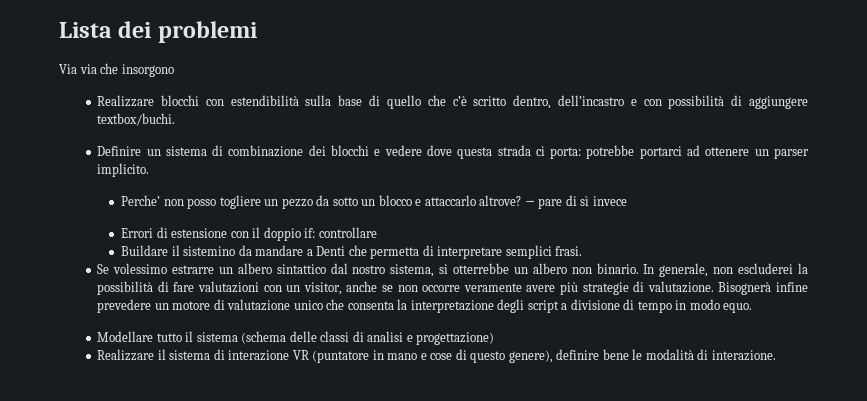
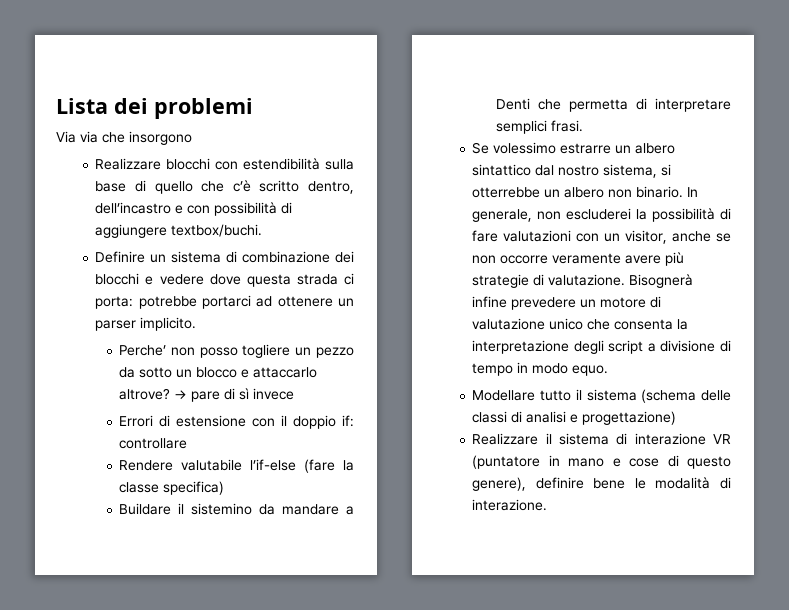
+ Rendere valutabile l’if-else (fare la classe specifica)

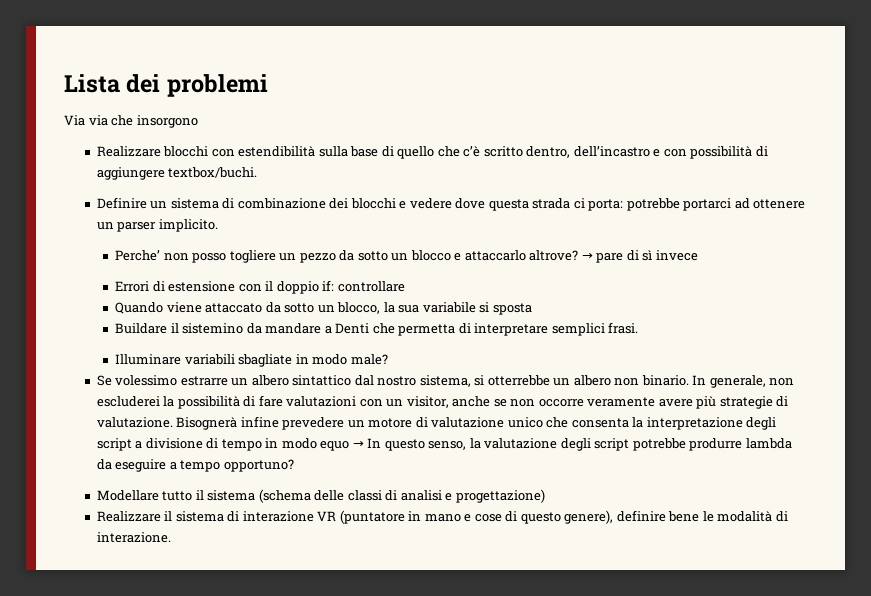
- Rendere valutabile l’if-else (fare la classe specifica)
+ Quando viene attaccato da sotto un blocco, la sua variabile si sposta
+ Illuminare variabili sbagliate in modo male?
- Bisognerà infine prevedere un motore di valutazione unico che consenta la interpretazione degli script a divisione di tempo in modo equo.
+ Bisognerà infine prevedere un motore di valutazione unico che consenta la interpretazione degli script a divisione di tempo in modo equo → In questo senso, la valutazione degli script potrebbe produrre lambda da eseguire a tempo opportuno?

